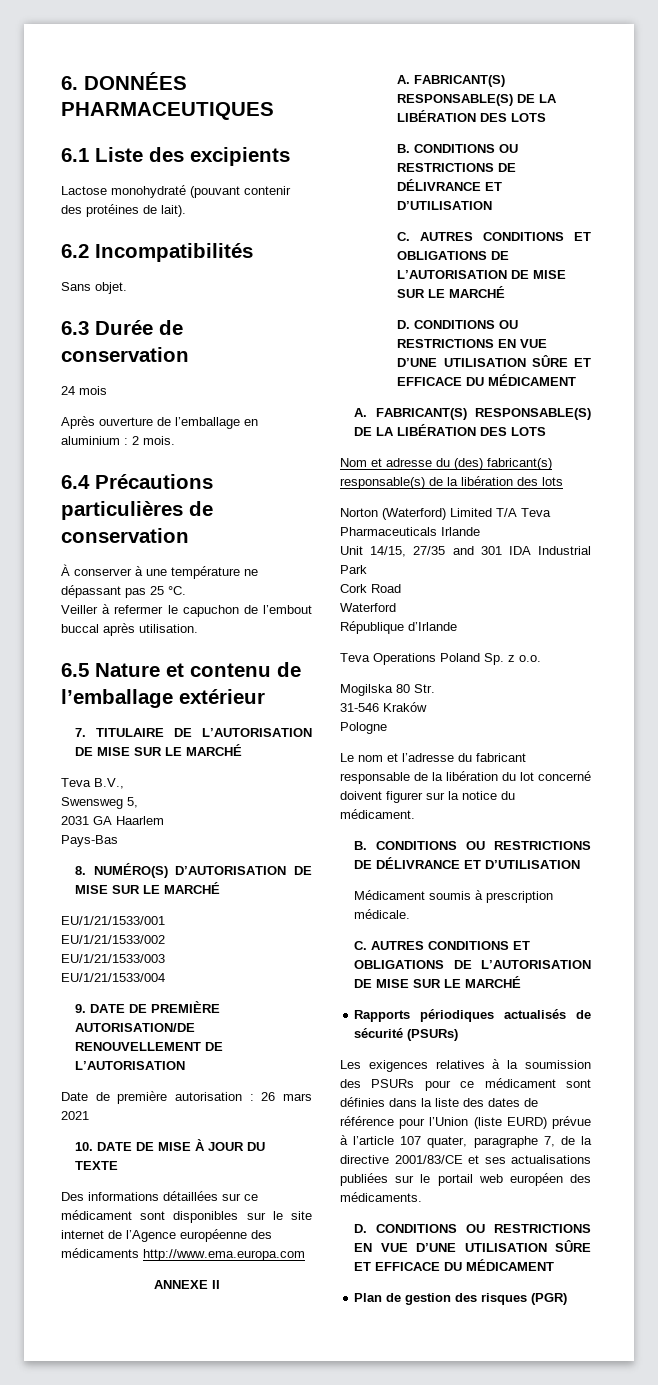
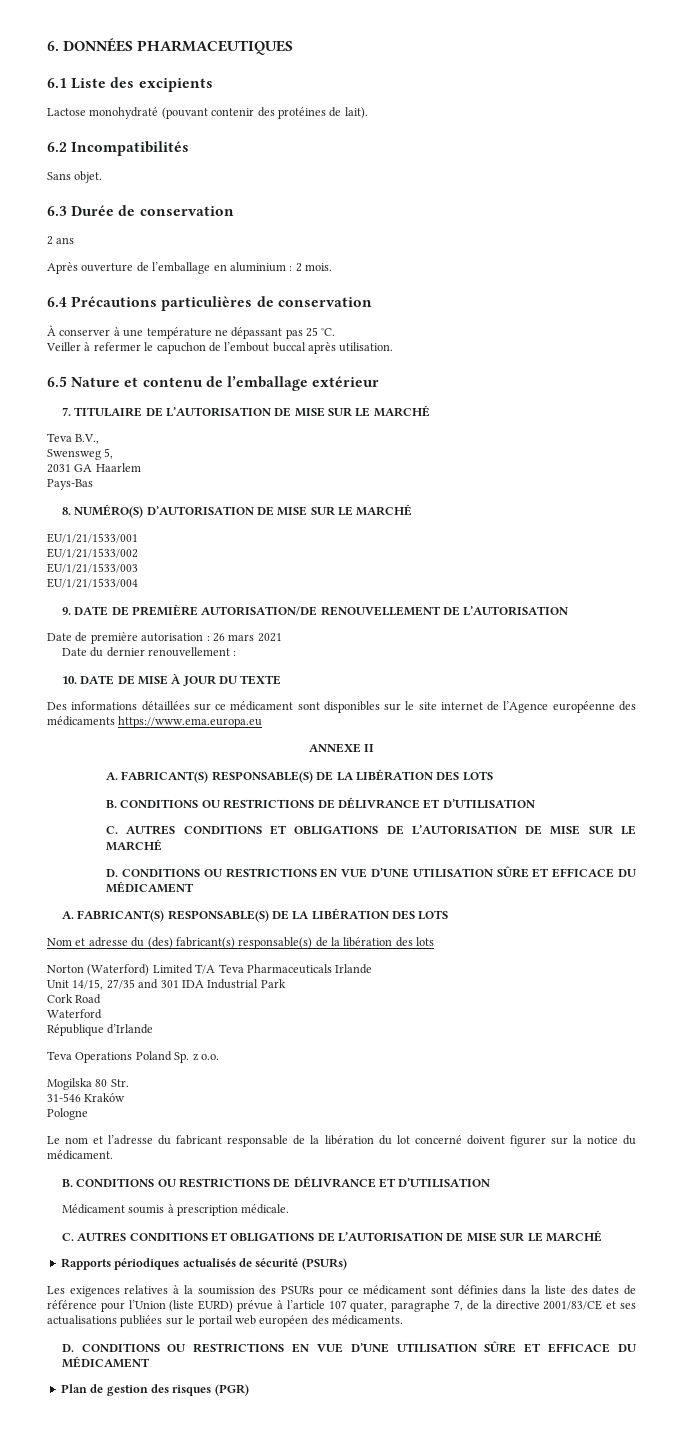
- 24 mois
+ 2 ans
+ Date du dernier renouvellement :
- Des informations détaillées sur ce médicament sont disponibles sur le site internet de l’Agence européenne des médicaments http://www.ema.europa.com
+ Des informations détaillées sur ce médicament sont disponibles sur le site internet de l’Agence européenne des médicaments https://www.ema.europa.eu

